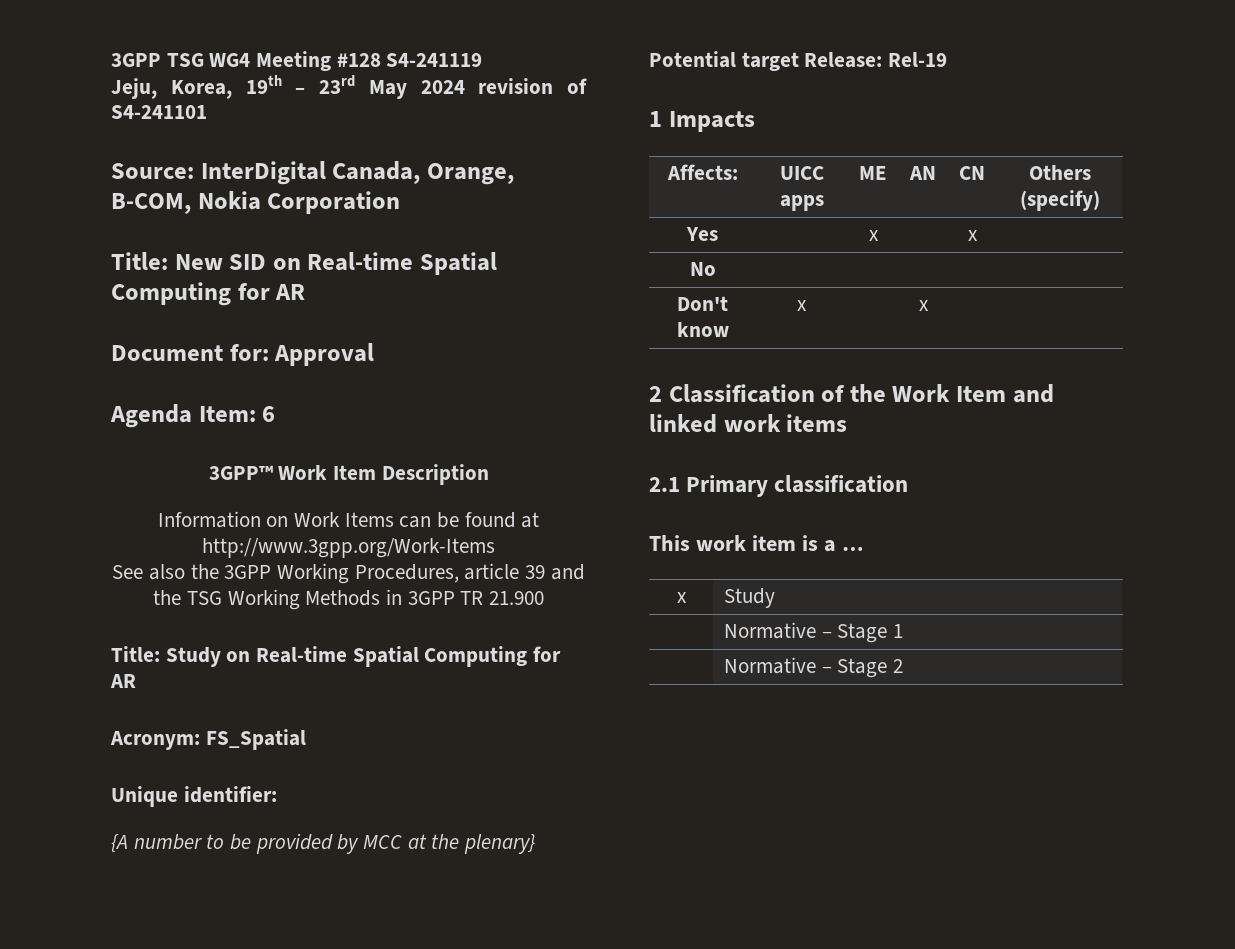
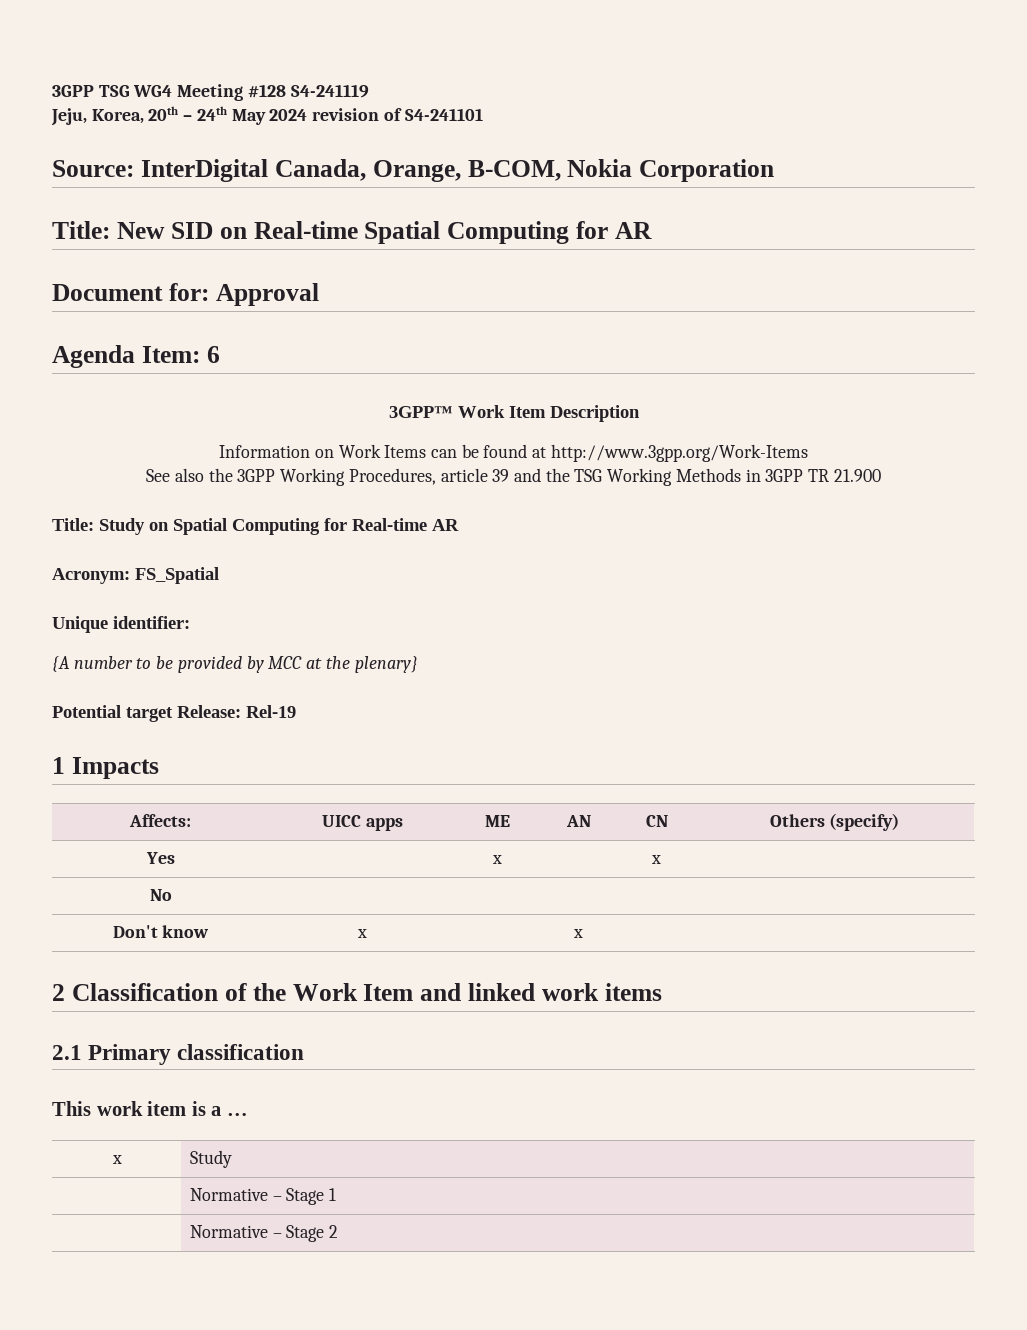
- Jeju, Korea, 19th – 23rd May 2024 revision of S4-241101
+ Jeju, Korea, 20th – 24th May 2024 revision of S4-241101
- Title: Study on Real-time Spatial Computing for AR
+ Title: Study on Spatial Computing for Real-time AR

